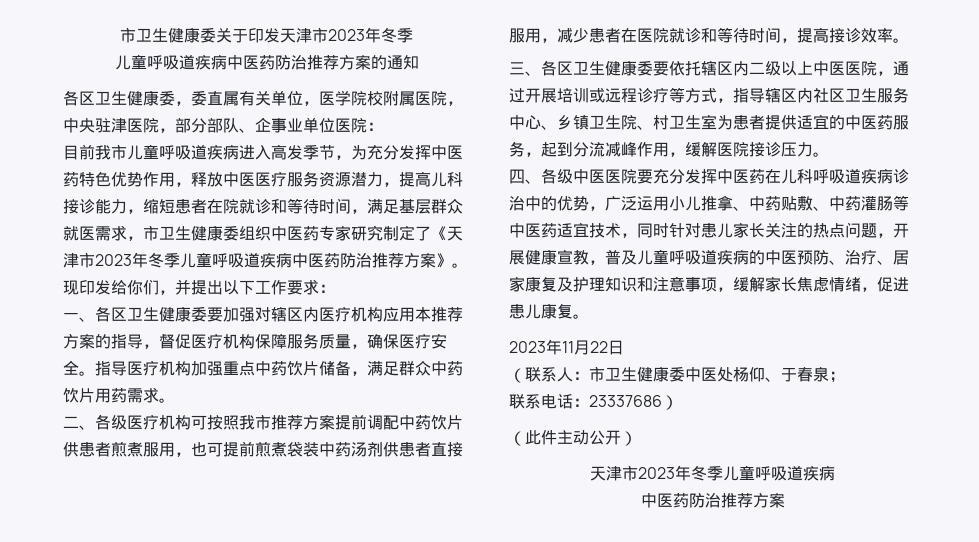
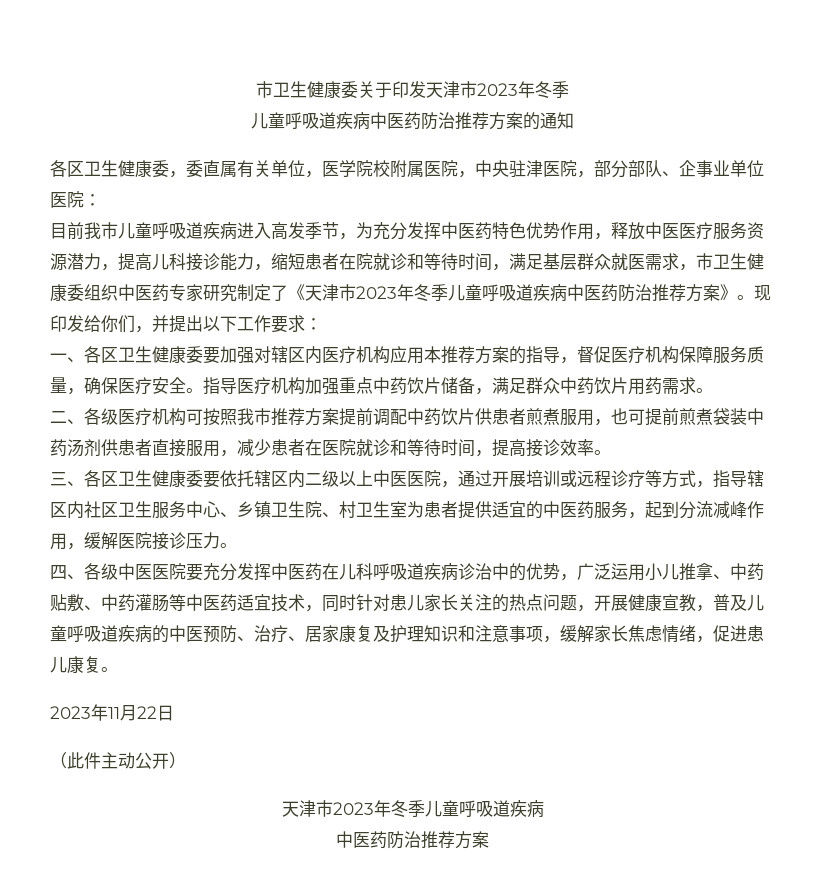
- （联系人：市卫生健康委中医处杨仰、于春泉；
- 联系电话：23337686）

